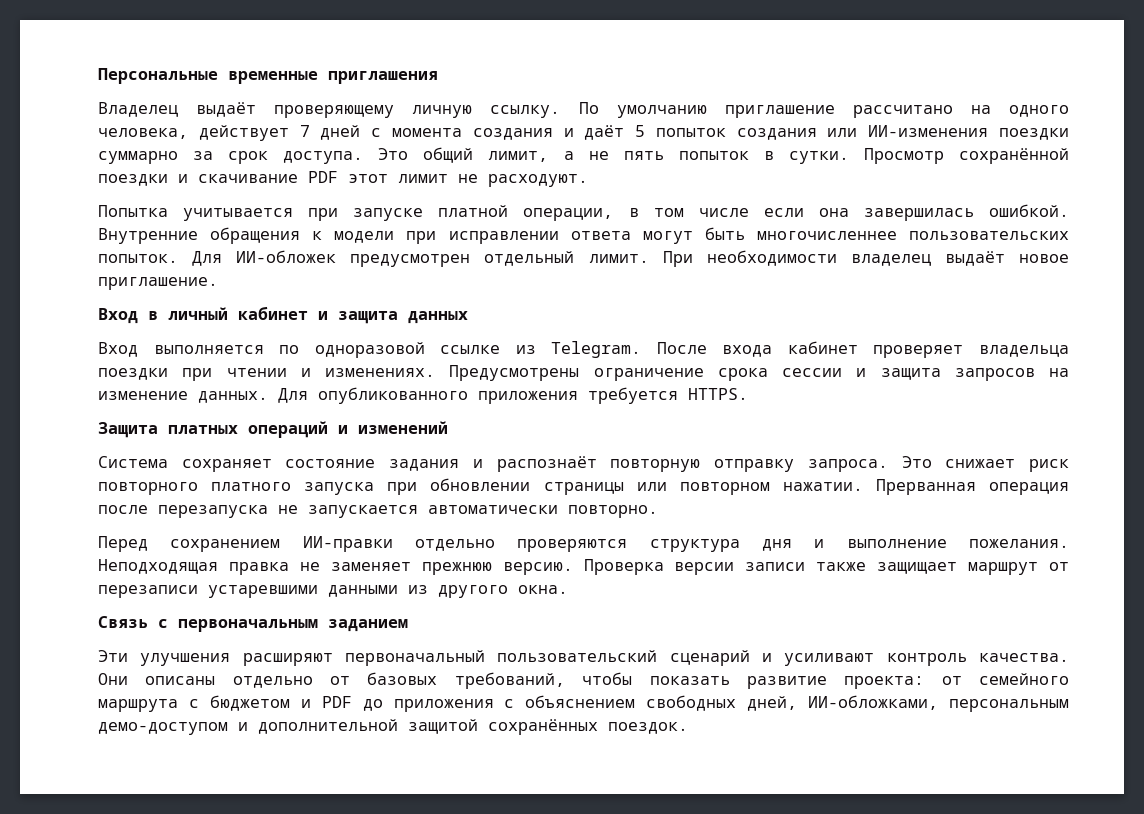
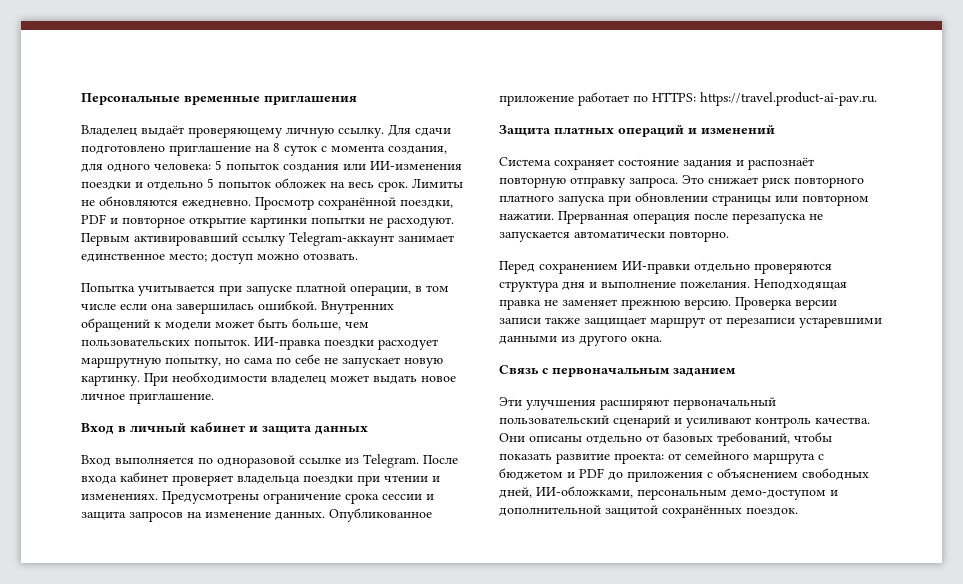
- По умолчанию приглашение рассчитано на одного человека, действует 7 дней с момента создания и даёт 5 попыток создания или ИИ-изменения поездки суммарно за срок доступа. Это общий лимит, а не пять попыток в сутки. Просмотр сохранённой поездки и скачивание PDF этот лимит не расходуют.
+ Для сдачи подготовлено приглашение на 8 суток с момента создания, для одного человека: 5 попыток создания или ИИ-изменения поездки и отдельно 5 попыток обложек на весь срок. Лимиты не обновляются ежедневно. Просмотр сохранённой поездки, PDF и повторное открытие картинки попытки не расходуют. Первым активировавший ссылку Telegram-аккаунт занимает единственное место; доступ можно отозвать.
- Внутренние обращения к модели при исправлении ответа могут быть многочисленнее пользовательских попыток. Для ИИ-обложек предусмотрен отдельный лимит. При необходимости владелец выдаёт новое приглашение.
+ Внутренних обращений к модели может быть больше, чем пользовательских попыток. ИИ-правка поездки расходует маршрутную попытку, но сама по себе не запускает новую картинку. При необходимости владелец может выдать новое личное приглашение.
- Для опубликованного приложения требуется HTTPS.
+ Опубликованное приложение работает по HTTPS: https://travel.product-ai-pav.ru.

